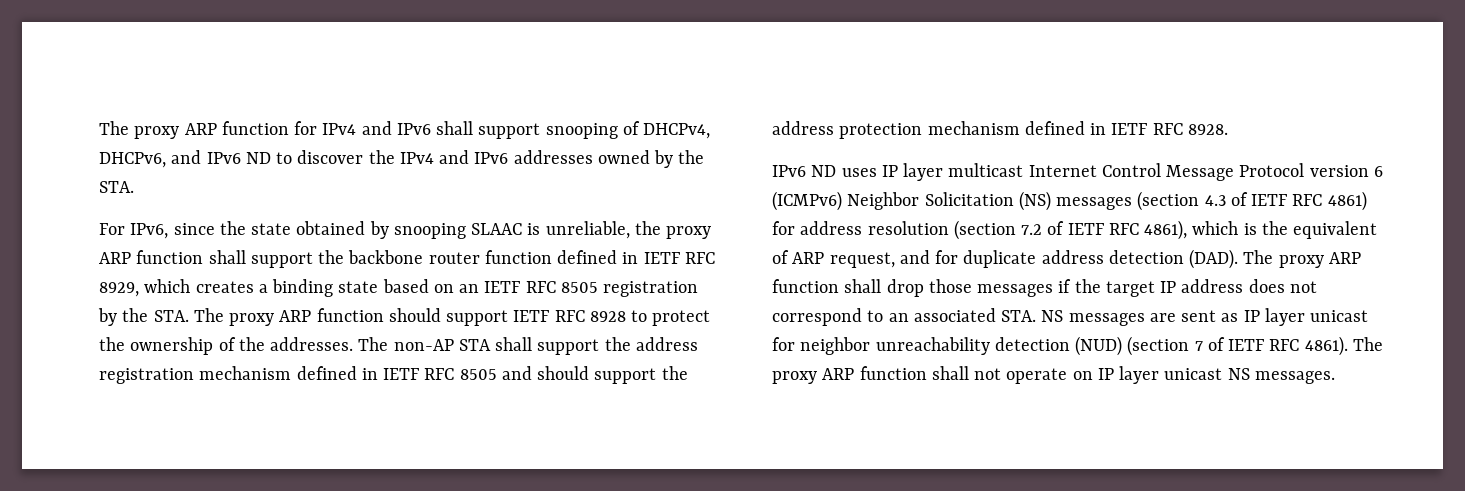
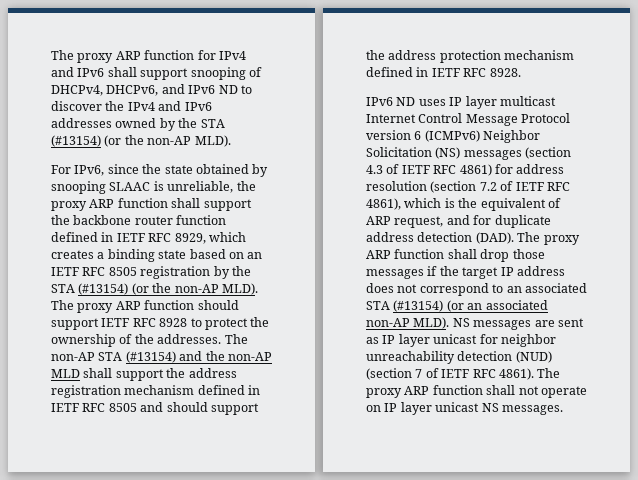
- The proxy ARP function for IPv4 and IPv6 shall support snooping of DHCPv4, DHCPv6, and IPv6 ND to discover the IPv4 and IPv6 addresses owned by the STA.
+ The proxy ARP function for IPv4 and IPv6 shall support snooping of DHCPv4, DHCPv6, and IPv6 ND to discover the IPv4 and IPv6 addresses owned by the STA (#13154) (or the non-AP MLD).
- For IPv6, since the state obtained by snooping SLAAC is unreliable, the proxy ARP function shall support the backbone router function defined in IETF RFC 8929, which creates a binding state based on an IETF RFC 8505 registration by the STA. The proxy ARP function should support IETF RFC 8928 to protect the ownership of the addresses.
+ For IPv6, since the state obtained by snooping SLAAC is unreliable, the proxy ARP function shall support the backbone router function defined in IETF RFC 8929, which creates a binding state based on an IETF RFC 8505 registration by the STA (#13154) (or the non-AP MLD). The proxy ARP function should support IETF RFC 8928 to protect the ownership of the addresses.
- The non-AP STA shall support the address registration mechanism defined in IETF RFC 8505 and should support the address protection mechanism defined in IETF RFC 8928.
+ The non-AP STA (#13154) and the non-AP MLD shall support the address registration mechanism defined in IETF RFC 8505 and should support the address protection mechanism defined in IETF RFC 8928.
- The proxy ARP function shall drop those messages if the target IP address does not correspond to an associated STA. NS messages are sent as IP layer unicast for neighbor unreachability detection (NUD) (section 7 of IETF RFC 4861).
+ The proxy ARP function shall drop those messages if the target IP address does not correspond to an associated STA (#13154) (or an associated non-AP MLD). NS messages are sent as IP layer unicast for neighbor unreachability detection (NUD) (section 7 of IETF RFC 4861).

